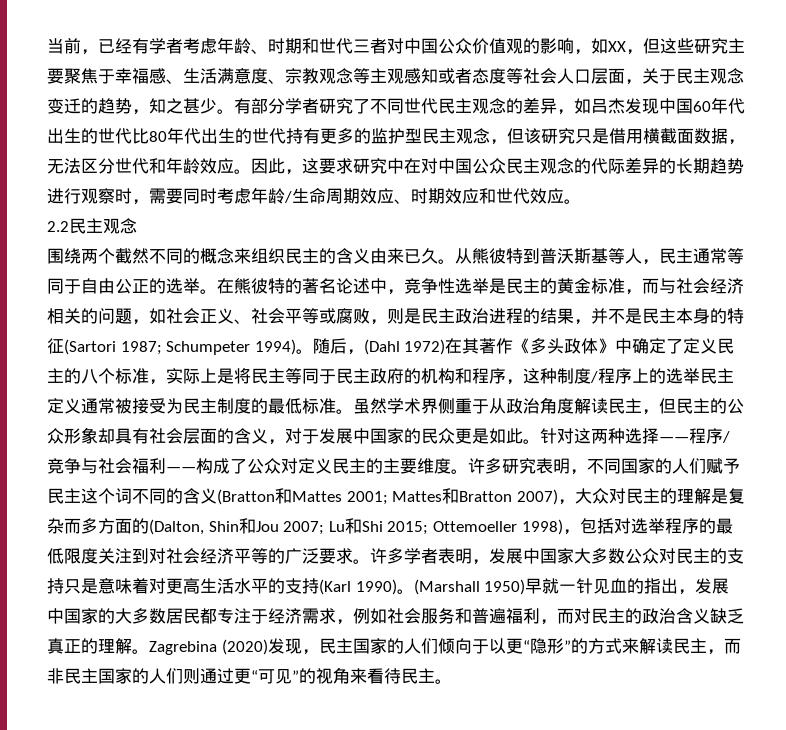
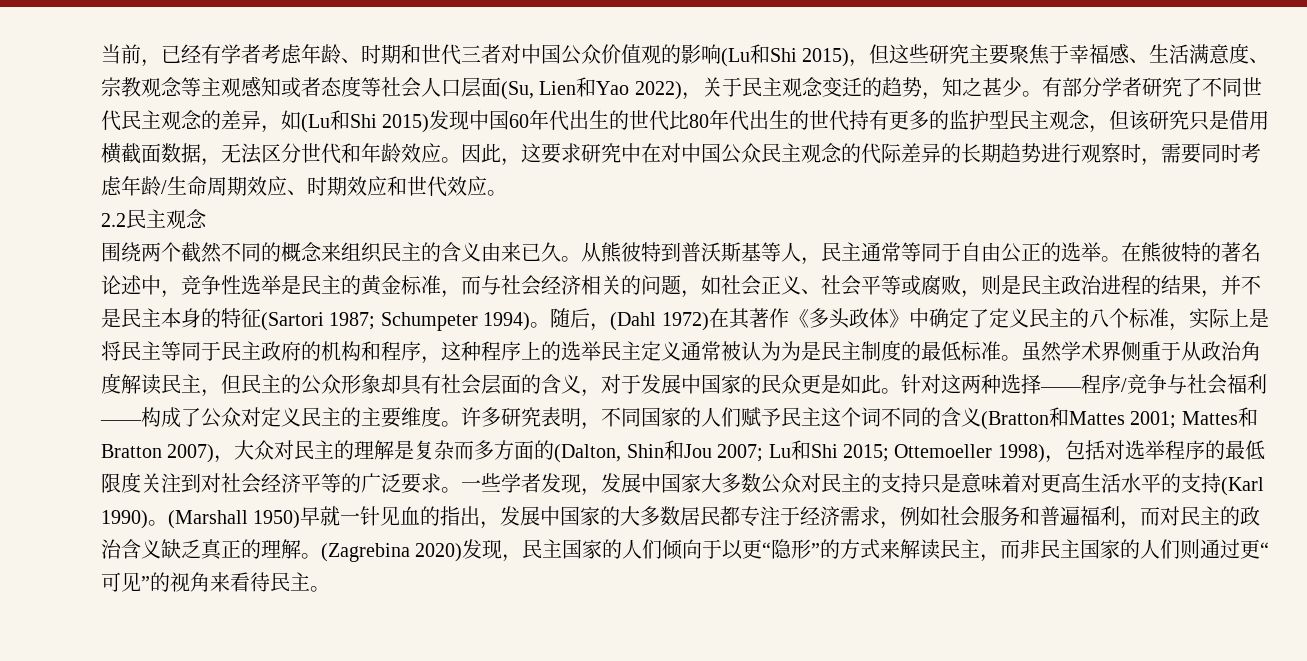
- 当前，已经有学者考虑年龄、时期和世代三者对中国公众价值观的影响，如XX，但这些研究主要聚焦于幸福感、生活满意度、宗教观念等主观感知或者态度等社会人口层面，关于民主观念变迁的趋势，知之甚少。
+ 当前，已经有学者考虑年龄、时期和世代三者对中国公众价值观的影响(Lu和Shi 2015)，但这些研究主要聚焦于幸福感、生活满意度、宗教观念等主观感知或者态度等社会人口层面(Su, Lien和Yao 2022)，关于民主观念变迁的趋势，知之甚少。
- 有部分学者研究了不同世代民主观念的差异，如吕杰发现中国60年代出生的世代比80年代出生的世代持有更多的监护型民主观念，但该研究只是借用横截面数据，无法区分世代和年龄效应。
+ 有部分学者研究了不同世代民主观念的差异，如(Lu和Shi 2015)发现中国60年代出生的世代比80年代出生的世代持有更多的监护型民主观念，但该研究只是借用横截面数据，无法区分世代和年龄效应。
- 随后，(Dahl 1972)在其著作《多头政体》中确定了定义民主的八个标准，实际上是将民主等同于民主政府的机构和程序，这种制度/程序上的选举民主定义通常被接受为民主制度的最低标准。
+ 随后，(Dahl 1972)在其著作《多头政体》中确定了定义民主的八个标准，实际上是将民主等同于民主政府的机构和程序，这种程序上的选举民主定义通常被认为为是民主制度的最低标准。
- 许多学者表明，发展中国家大多数公众对民主的支持只是意味着对更高生活水平的支持(Karl 1990)。
+ 一些学者发现，发展中国家大多数公众对民主的支持只是意味着对更高生活水平的支持(Karl 1990)。
- Zagrebina (2020)发现，民主国家的人们倾向于以更“隐形”的方式来解读民主，而非民主国家的人们则通过更“可见”的视角来看待民主。
+ (Zagrebina 2020)发现，民主国家的人们倾向于以更“隐形”的方式来解读民主，而非民主国家的人们则通过更“可见”的视角来看待民主。

